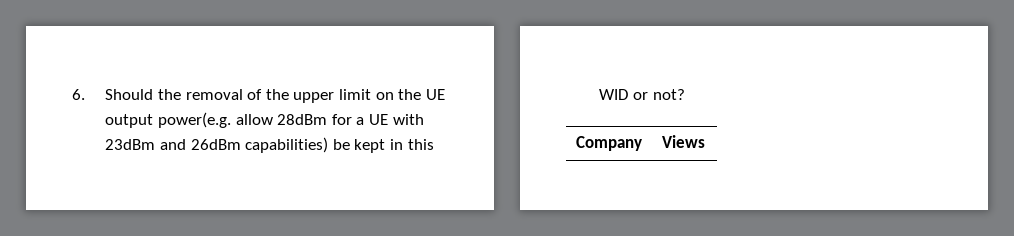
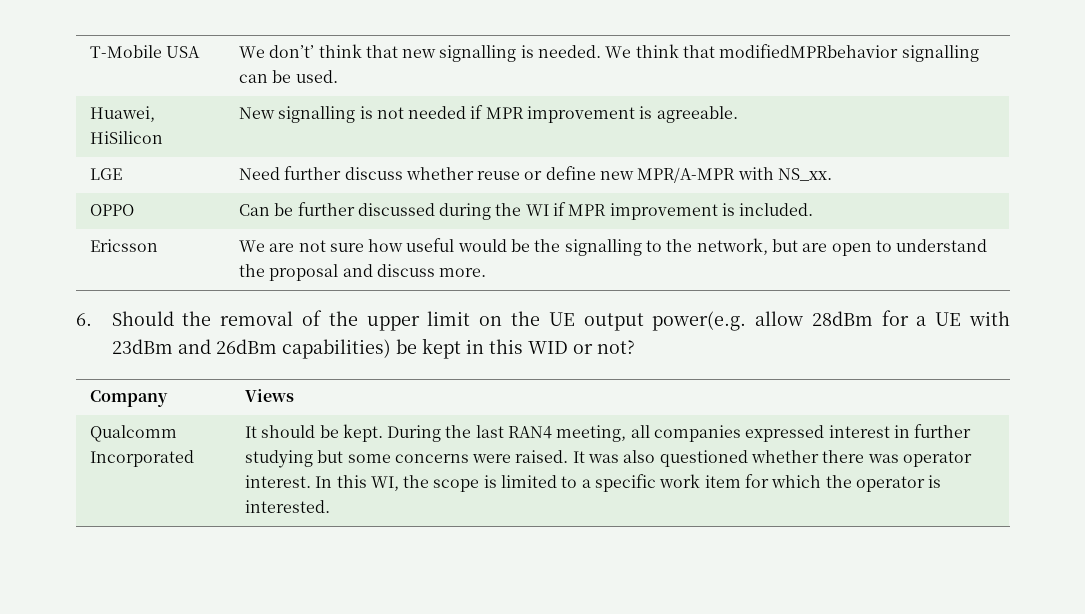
+ T-Mobile USA | We don’t’ think that new signalling is needed. We think that modifiedMPRbehavior signalling can be used.
+ Huawei, HiSilicon | New signalling is not needed if MPR improvement is agreeable.
+ LGE | Need further discuss whether reuse or define new MPR/A-MPR with NS_xx.
+ OPPO | Can be further discussed during the WI if MPR improvement is included.
+ Ericsson | We are not sure how useful would be the signalling to the network, but are open to understand the proposal and discuss more.
+ Qualcomm Incorporated | It should be kept. During the last RAN4 meeting, all companies expressed interest in further studying but some concerns were raised. It was also questioned whether there was operator interest. In this WI, the scope is limited to a specific work item for which the operator is interested.

